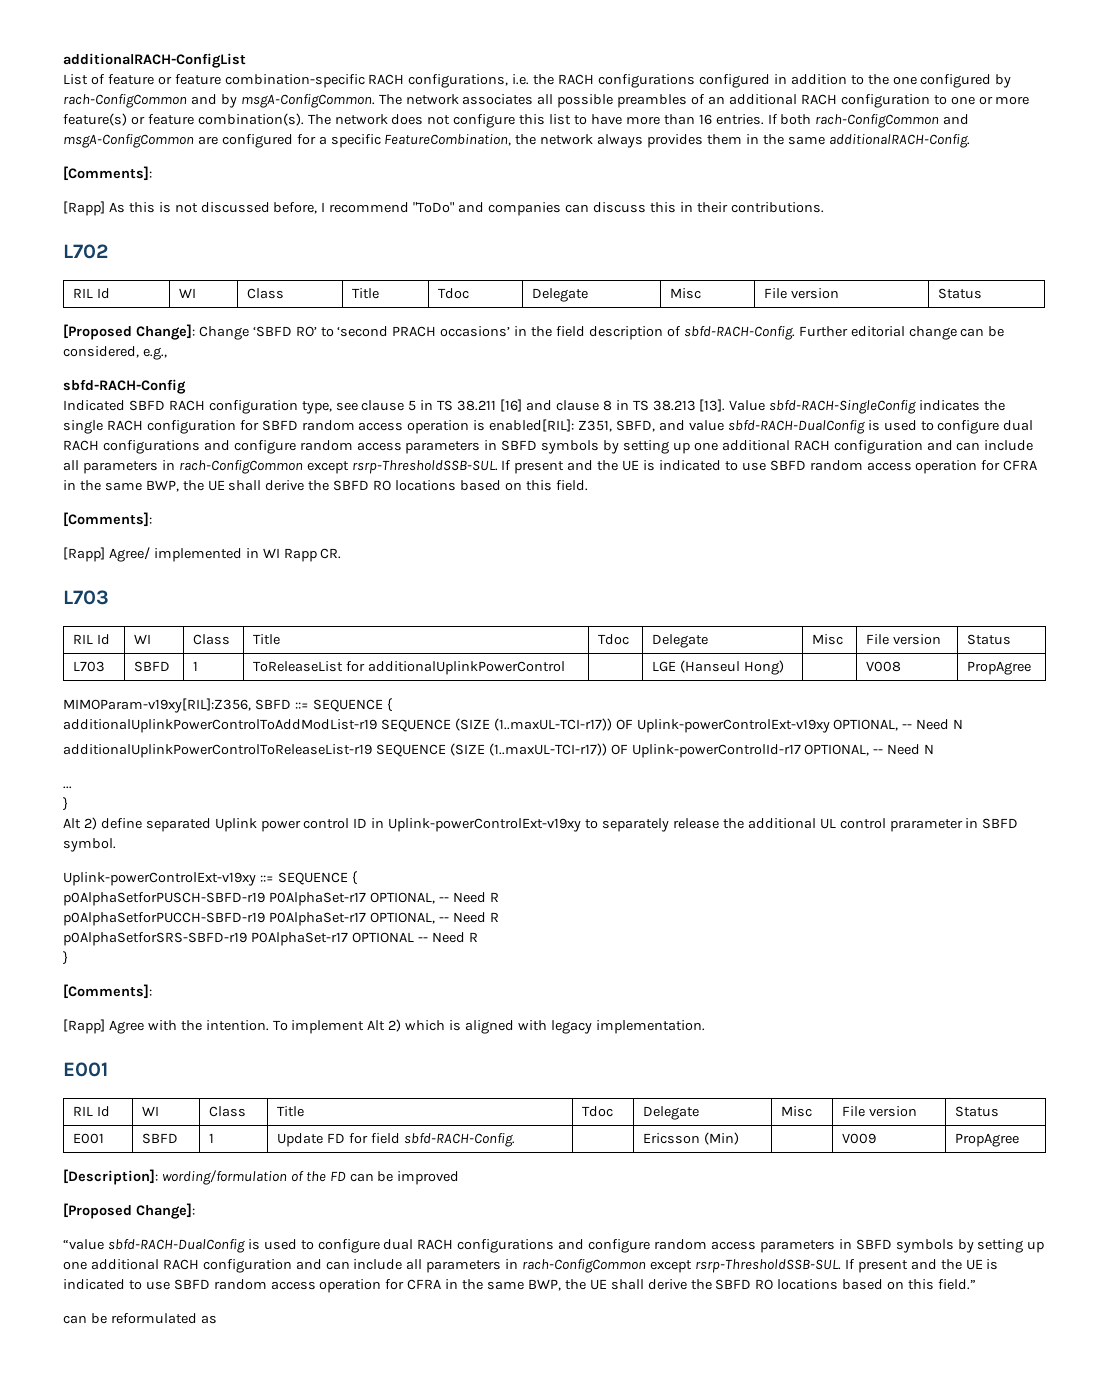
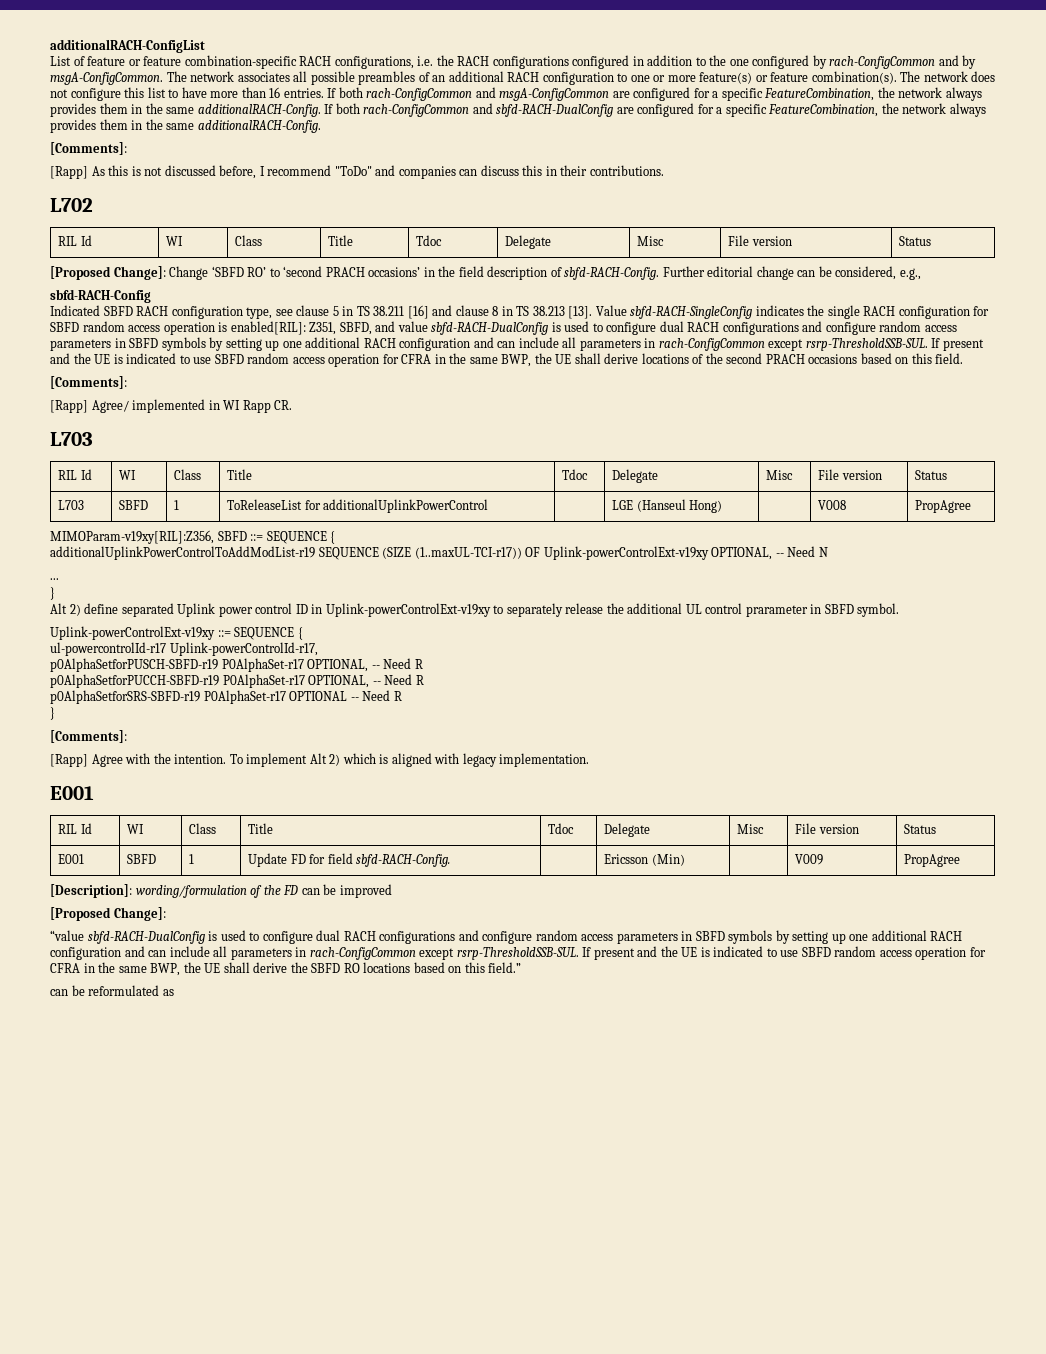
+ If both rach-ConfigCommon and sbfd-RACH-DualConfig are configured for a specific FeatureCombination, the network always provides them in the same additionalRACH-Config.
- If present and the UE is indicated to use SBFD random access operation for CFRA in the same BWP, the UE shall derive the SBFD RO locations based on this field.
+ If present and the UE is indicated to use SBFD random access operation for CFRA in the same BWP, the UE shall derive locations of the second PRACH occasions based on this field.
- additionalUplinkPowerControlToReleaseList-r19 SEQUENCE (SIZE (1..maxUL-TCI-r17)) OF Uplink-powerControlId-r17 OPTIONAL, -- Need N
+ ul-powercontrolId-r17 Uplink-powerControlId-r17,

